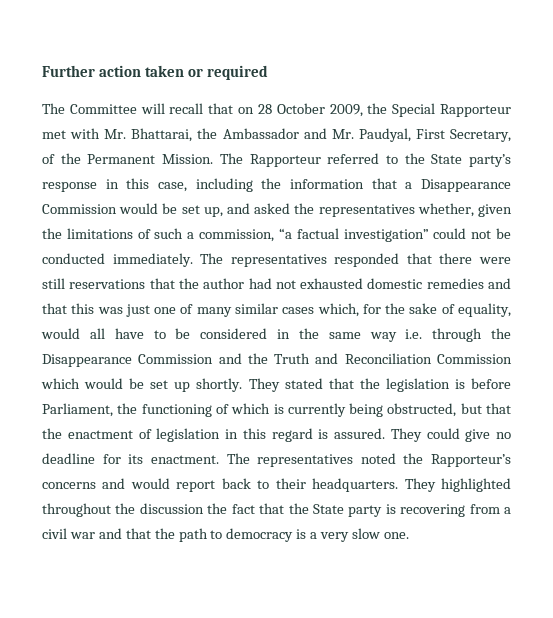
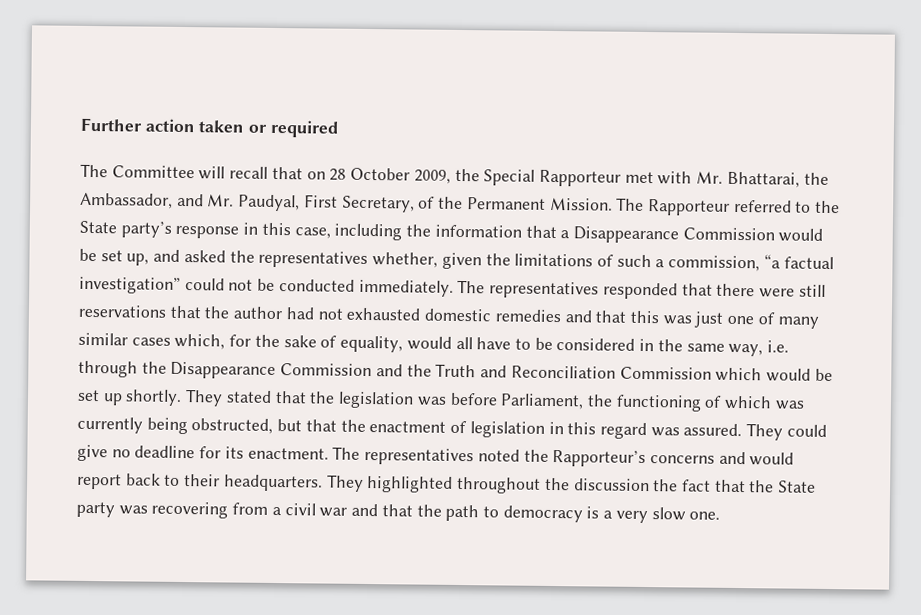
- The Committee will recall that on 28 October 2009, the Special Rapporteur met with Mr. Bhattarai, the Ambassador and Mr. Paudyal, First Secretary, of the Permanent Mission.
+ The Committee will recall that on 28 October 2009, the Special Rapporteur met with Mr. Bhattarai, the Ambassador, and Mr. Paudyal, First Secretary, of the Permanent Mission.
- The representatives responded that there were still reservations that the author had not exhausted domestic remedies and that this was just one of many similar cases which, for the sake of equality, would all have to be considered in the same way i.e. through the Disappearance Commission and the Truth and Reconciliation Commission which would be set up shortly.
+ The representatives responded that there were still reservations that the author had not exhausted domestic remedies and that this was just one of many similar cases which, for the sake of equality, would all have to be considered in the same way, i.e. through the Disappearance Commission and the Truth and Reconciliation Commission which would be set up shortly.
- They stated that the legislation is before Parliament, the functioning of which is currently being obstructed, but that the enactment of legislation in this regard is assured.
+ They stated that the legislation was before Parliament, the functioning of which was currently being obstructed, but that the enactment of legislation in this regard was assured.
- They highlighted throughout the discussion the fact that the State party is recovering from a civil war and that the path to democracy is a very slow one.
+ They highlighted throughout the discussion the fact that the State party was recovering from a civil war and that the path to democracy is a very slow one.

